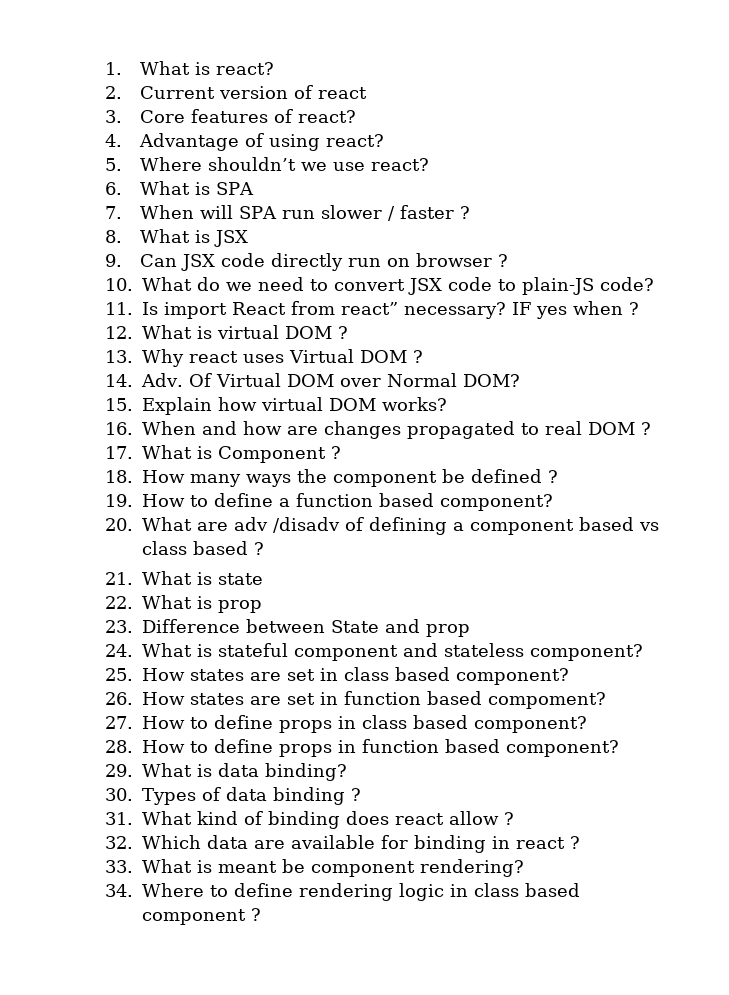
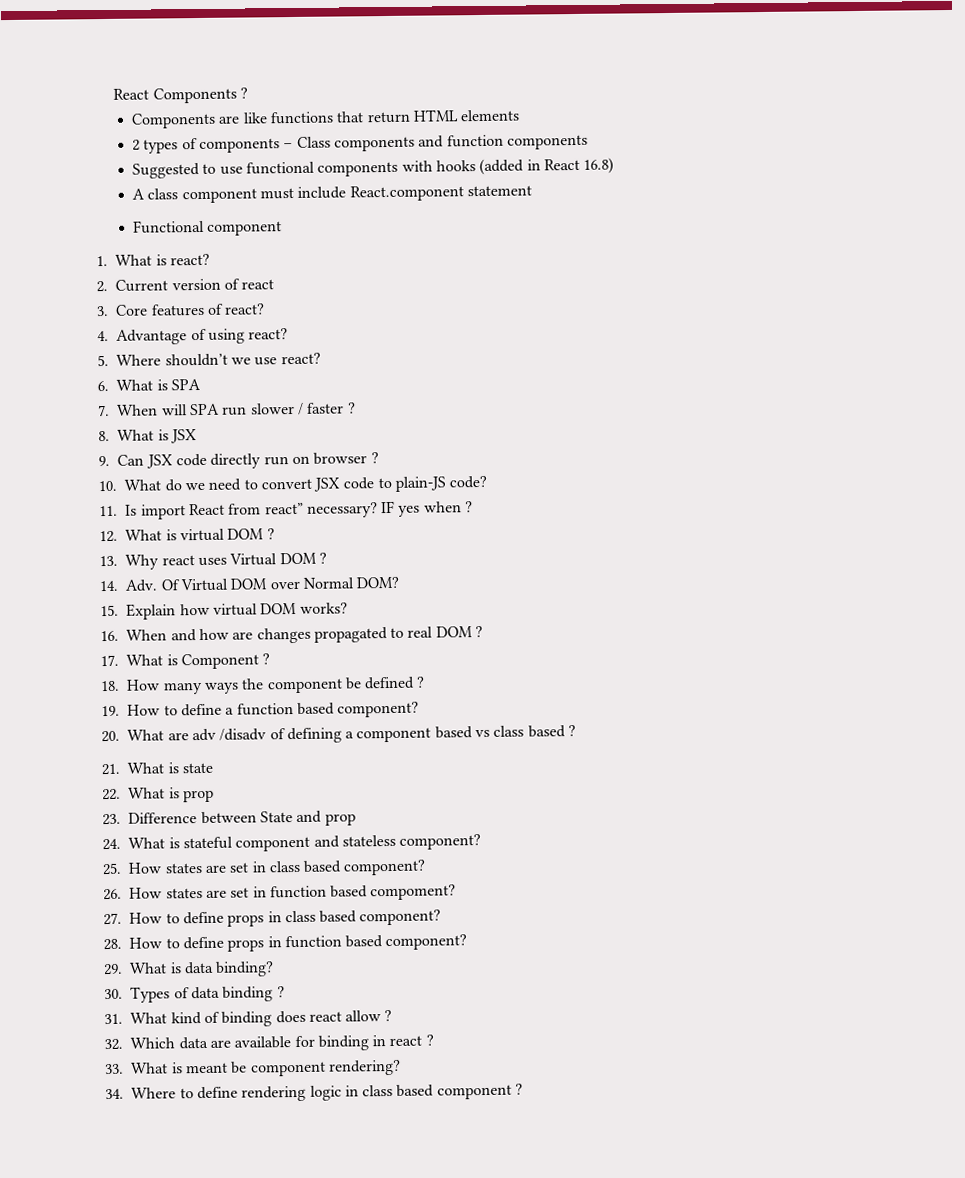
+ React Components ?
+ Components are like functions that return HTML elements
+ 2 types of components – Class components and function components
+ Suggested to use functional components with hooks (added in React 16.8)
+ A class component must include React.component statement
+ Functional component

